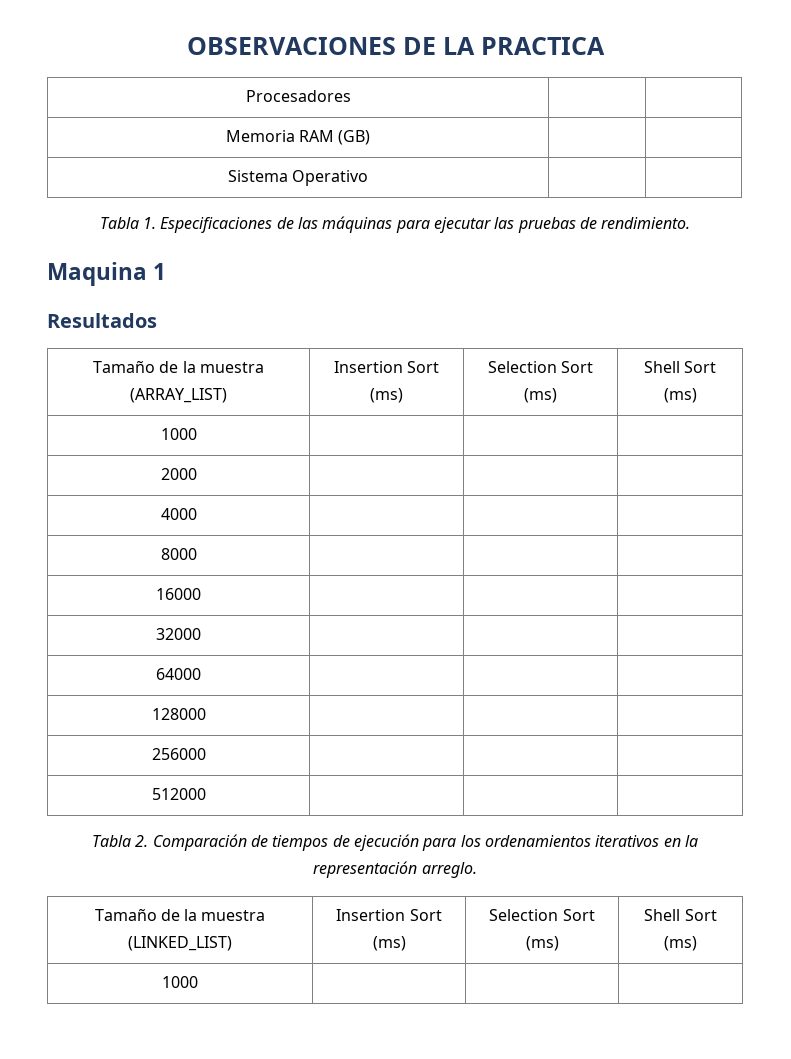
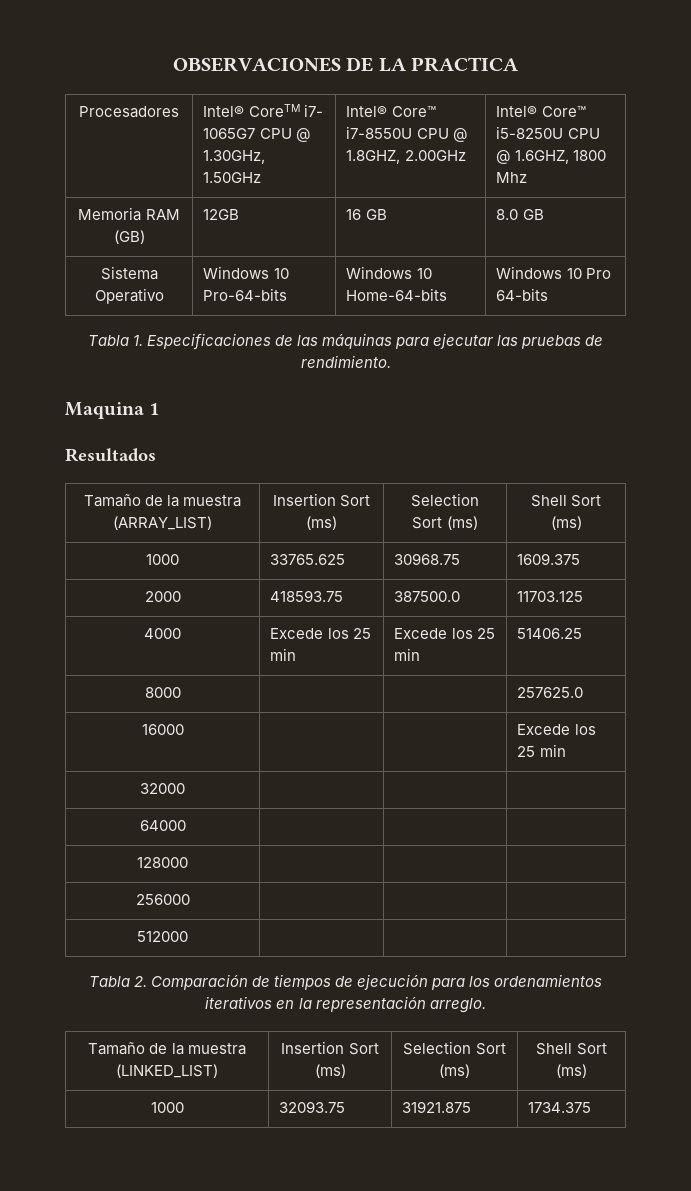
- Procesadores | |
- Memoria RAM (GB) | |
- Sistema Operativo | |
+ Procesadores | Intel® CoreTM i7- 1065G7 CPU @ 1.30GHz, 1.50GHz | Intel® Core™ i7-8550U CPU @ 1.8GHZ, 2.00GHz | Intel® Core™ i5-8250U CPU @ 1.6GHZ, 1800 Mhz
+ Memoria RAM (GB) | 12GB | 16 GB | 8.0 GB
+ Sistema Operativo | Windows 10 Pro-64-bits | Windows 10 Home-64-bits | Windows 10 Pro 64-bits
  Tamaño de la muestra (ARRAY_LIST) | Insertion Sort (ms) | Selection Sort (ms) | Shell Sort (ms)
- 1000 | | |
- 2000 | | |
- 4000 | | |
+ 1000 | 33765.625 | 30968.75 | 1609.375
+ 2000 | 418593.75 | 387500.0 | 11703.125
+ 4000 | Excede los 25 min | Excede los 25 min | 51406.25
- 8000 | | |
+ 8000 | | | 257625.0
- 16000 | | |
+ 16000 | | | Excede los 25 min
  Tamaño de la muestra (LINKED_LIST) | Insertion Sort (ms) | Selection Sort (ms) | Shell Sort (ms)
- 1000 | | |
+ 1000 | 32093.75 | 31921.875 | 1734.375

